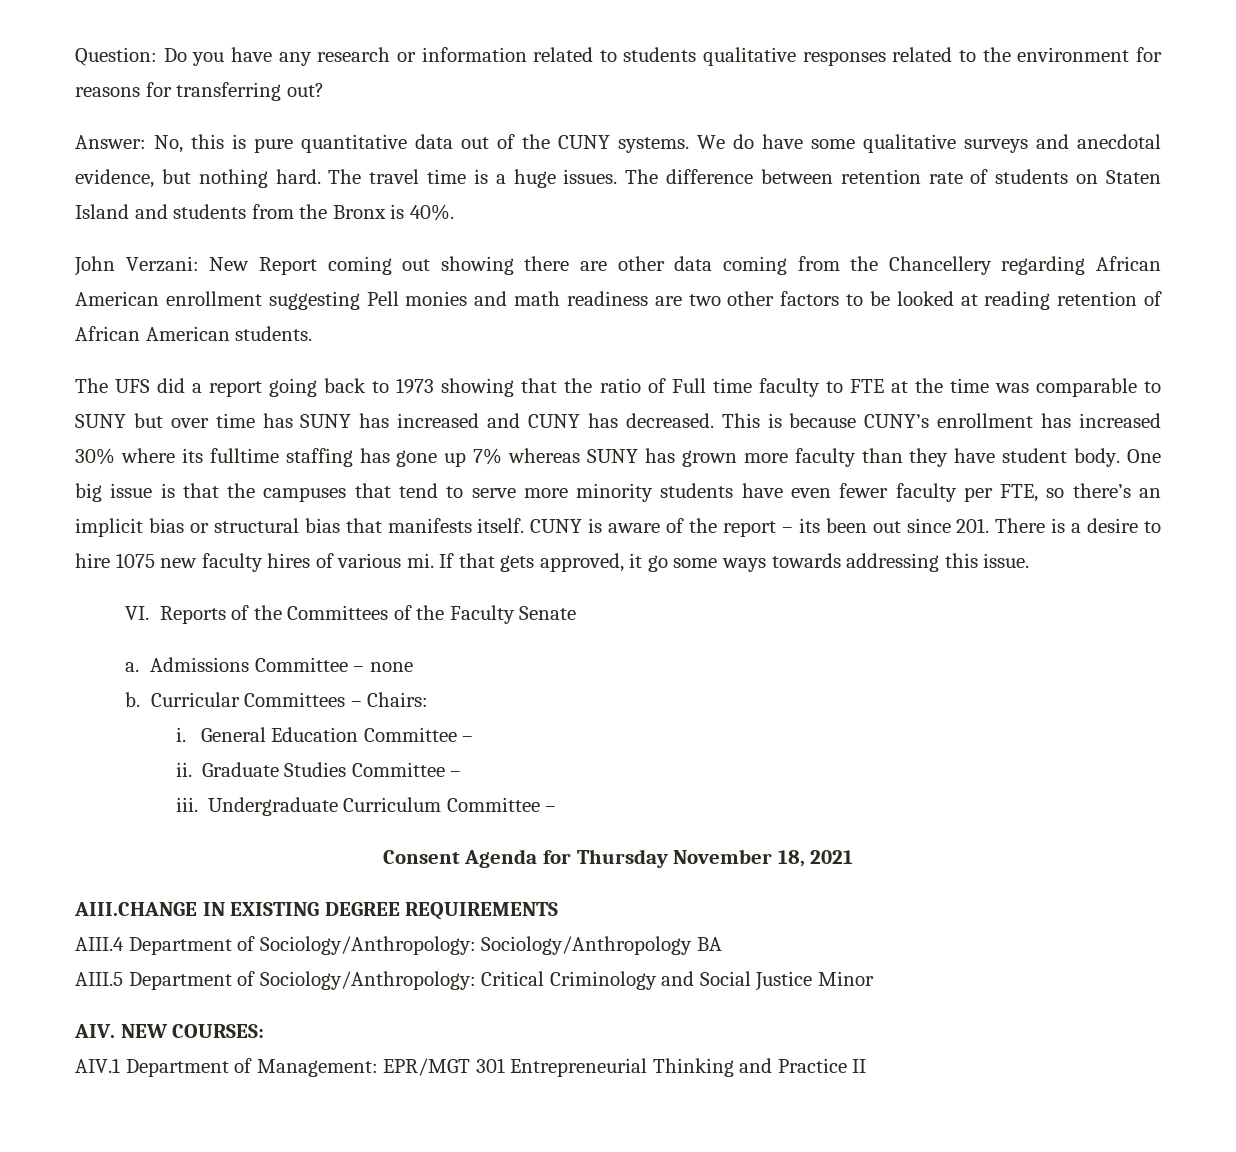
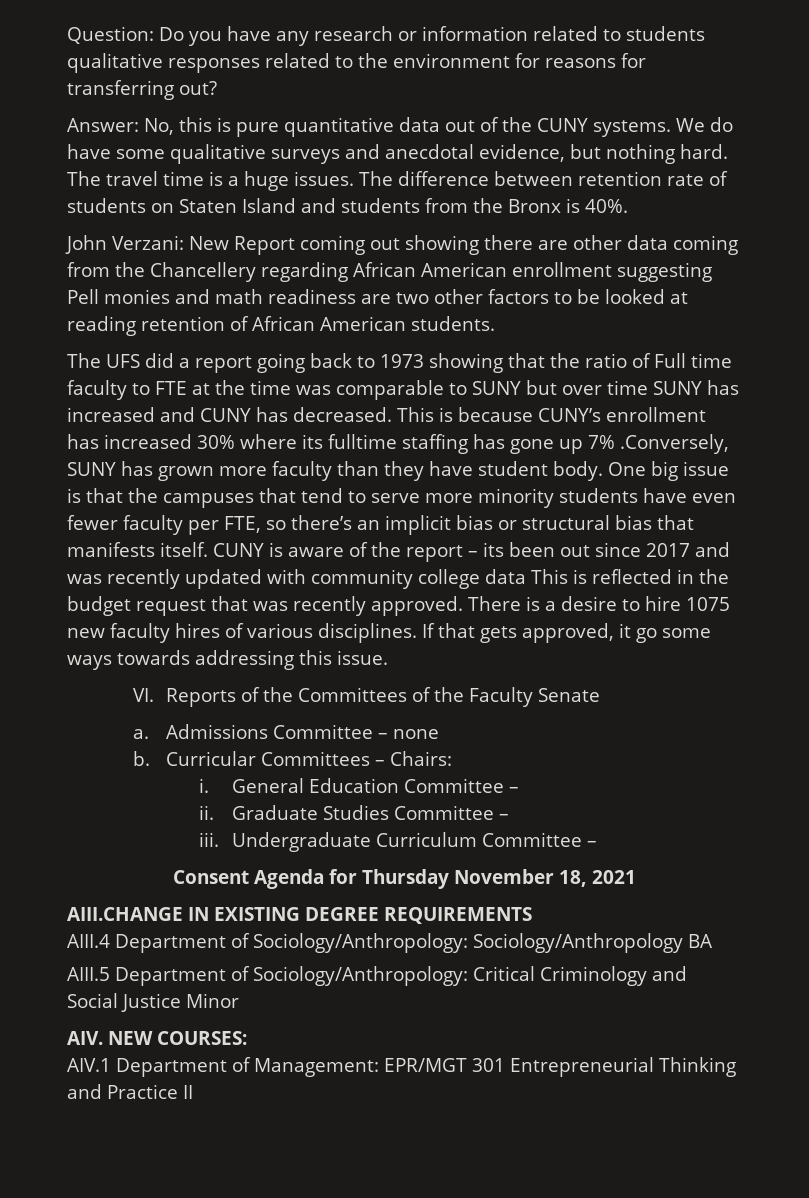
- The UFS did a report going back to 1973 showing that the ratio of Full time faculty to FTE at the time was comparable to SUNY but over time has SUNY has increased and CUNY has decreased.
+ The UFS did a report going back to 1973 showing that the ratio of Full time faculty to FTE at the time was comparable to SUNY but over time SUNY has increased and CUNY has decreased.
- This is because CUNY’s enrollment has increased 30% where its fulltime staffing has gone up 7% whereas SUNY has grown more faculty than they have student body.
+ This is because CUNY’s enrollment has increased 30% where its fulltime staffing has gone up 7% .Conversely, SUNY has grown more faculty than they have student body.
- CUNY is aware of the report – its been out since 201. There is a desire to hire 1075 new faculty hires of various mi.
+ CUNY is aware of the report – its been out since 2017 and was recently updated with community college data This is reflected in the budget request that was recently approved. There is a desire to hire 1075 new faculty hires of various disciplines.

